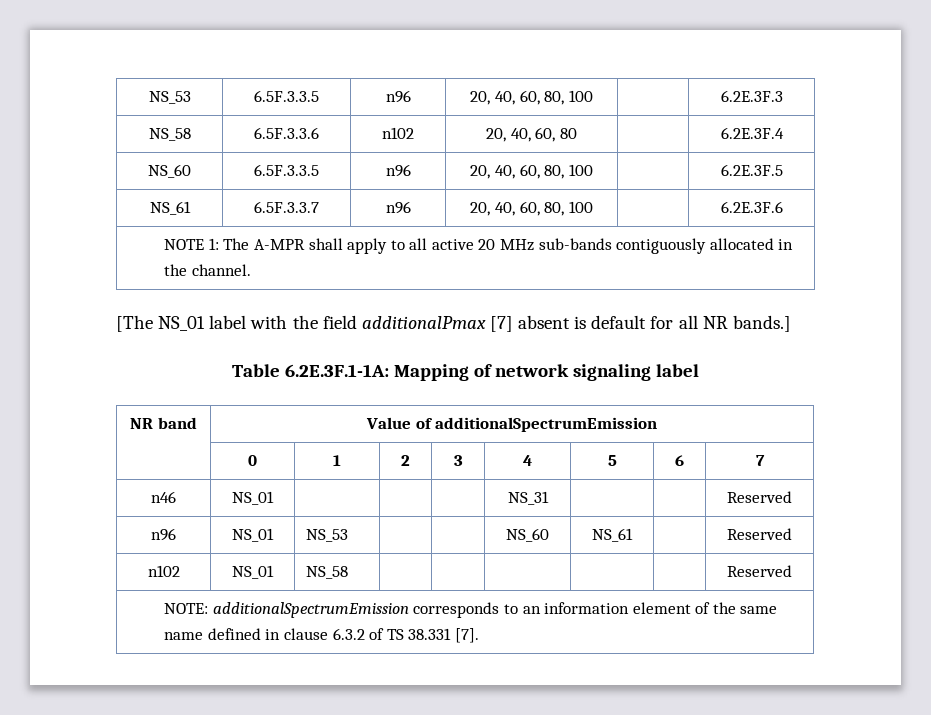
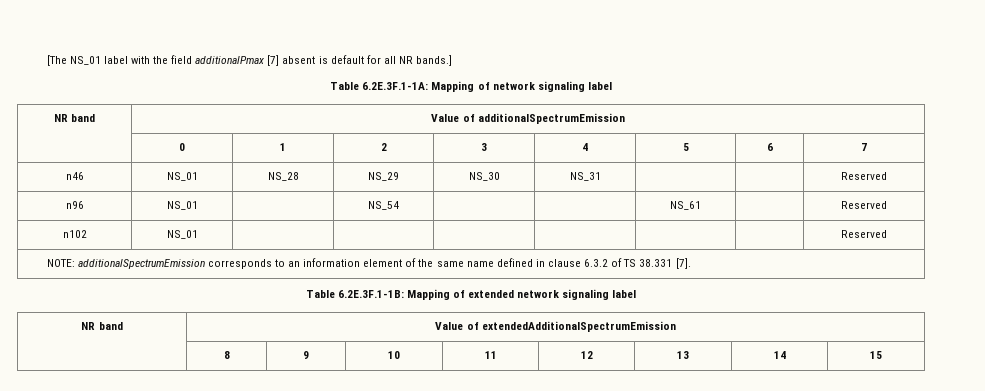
- NS_53 | 6.5F.3.3.5 | n96 | 20, 40, 60, 80, 100 | | 6.2E.3F.3
- NS_58 | 6.5F.3.3.6 | n102 | 20, 40, 60, 80 | | 6.2E.3F.4
- NS_60 | 6.5F.3.3.5 | n96 | 20, 40, 60, 80, 100 | | 6.2E.3F.5
- NS_61 | 6.5F.3.3.7 | n96 | 20, 40, 60, 80, 100 | | 6.2E.3F.6
- NOTE 1: The A-MPR shall apply to all active 20 MHz sub-bands contiguously allocated in the channel.
- n46 | NS_01 | | | | NS_31 | | | Reserved
+ n46 | NS_01 | NS_28 | NS_29 | NS_30 | NS_31 | | | Reserved
- n96 | NS_01 | NS_53 | | | NS_60 | NS_61 | | Reserved
+ n96 | NS_01 | | NS_54 | | | NS_61 | | Reserved
- n102 | NS_01 | NS_58 | | | | | | Reserved
+ n102 | NS_01 | | | | | | | Reserved
+ Table 6.2E.3F.1-1B: Mapping of extended network signaling label
+ NR band | Value of extendedAdditionalSpectrumEmission
+ | 8 | 9 | 10 | 11 | 12 | 13 | 14 | 15

